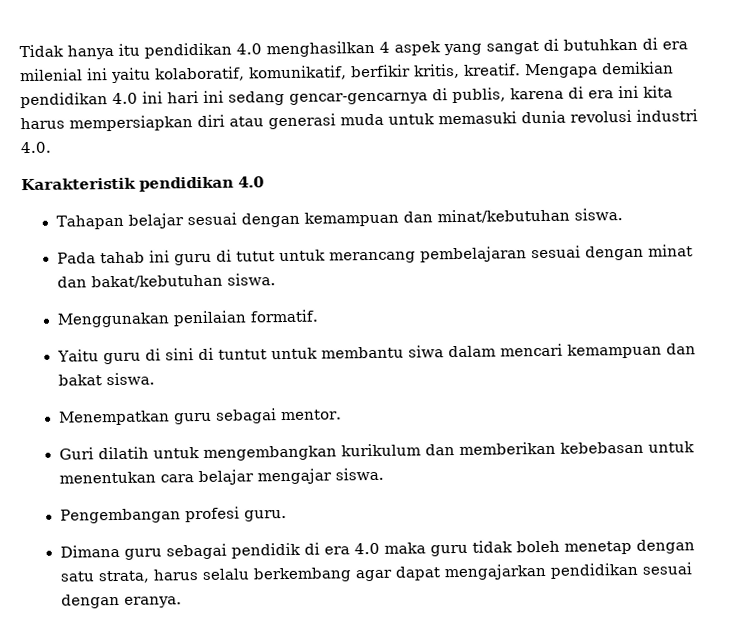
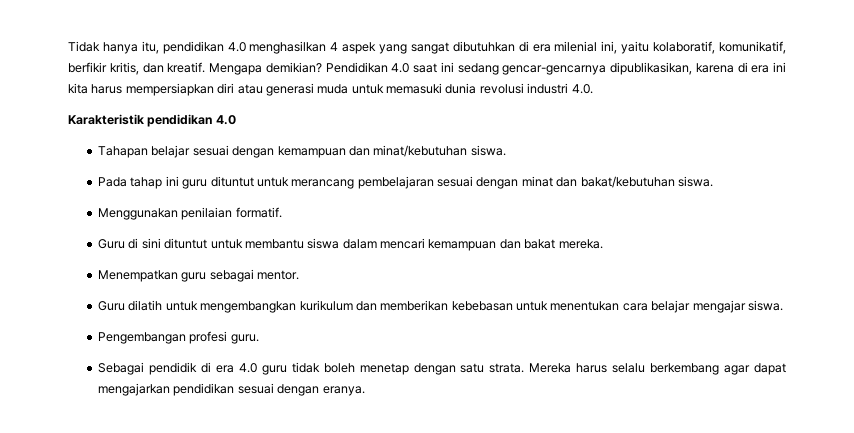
- Tidak hanya itu pendidikan 4.0 menghasilkan 4 aspek yang sangat di butuhkan di era milenial ini yaitu kolaboratif, komunikatif, berfikir kritis, kreatif.
+ Tidak hanya itu, pendidikan 4.0 menghasilkan 4 aspek yang sangat dibutuhkan di era milenial ini, yaitu kolaboratif, komunikatif, berfikir kritis, dan kreatif.
- Mengapa demikian pendidikan 4.0 ini hari ini sedang gencar-gencarnya di publis, karena di era ini kita harus mempersiapkan diri atau generasi muda untuk memasuki dunia revolusi industri 4.0.
+ Mengapa demikian? Pendidikan 4.0 saat ini sedang gencar-gencarnya dipublikasikan, karena di era ini kita harus mempersiapkan diri atau generasi muda untuk memasuki dunia revolusi industri 4.0.
- Pada tahab ini guru di tutut untuk merancang pembelajaran sesuai dengan minat dan bakat/kebutuhan siswa.
+ Pada tahap ini guru dituntut untuk merancang pembelajaran sesuai dengan minat dan bakat/kebutuhan siswa.
- Yaitu guru di sini di tuntut untuk membantu siwa dalam mencari kemampuan dan bakat siswa.
+ Guru di sini dituntut untuk membantu siswa dalam mencari kemampuan dan bakat mereka.
- Guri dilatih untuk mengembangkan kurikulum dan memberikan kebebasan untuk menentukan cara belajar mengajar siswa.
+ Guru dilatih untuk mengembangkan kurikulum dan memberikan kebebasan untuk menentukan cara belajar mengajar siswa.
- Dimana guru sebagai pendidik di era 4.0 maka guru tidak boleh menetap dengan satu strata, harus selalu berkembang agar dapat mengajarkan pendidikan sesuai dengan eranya.
+ Sebagai pendidik di era 4.0 guru tidak boleh menetap dengan satu strata. Mereka harus selalu berkembang agar dapat mengajarkan pendidikan sesuai dengan eranya.

